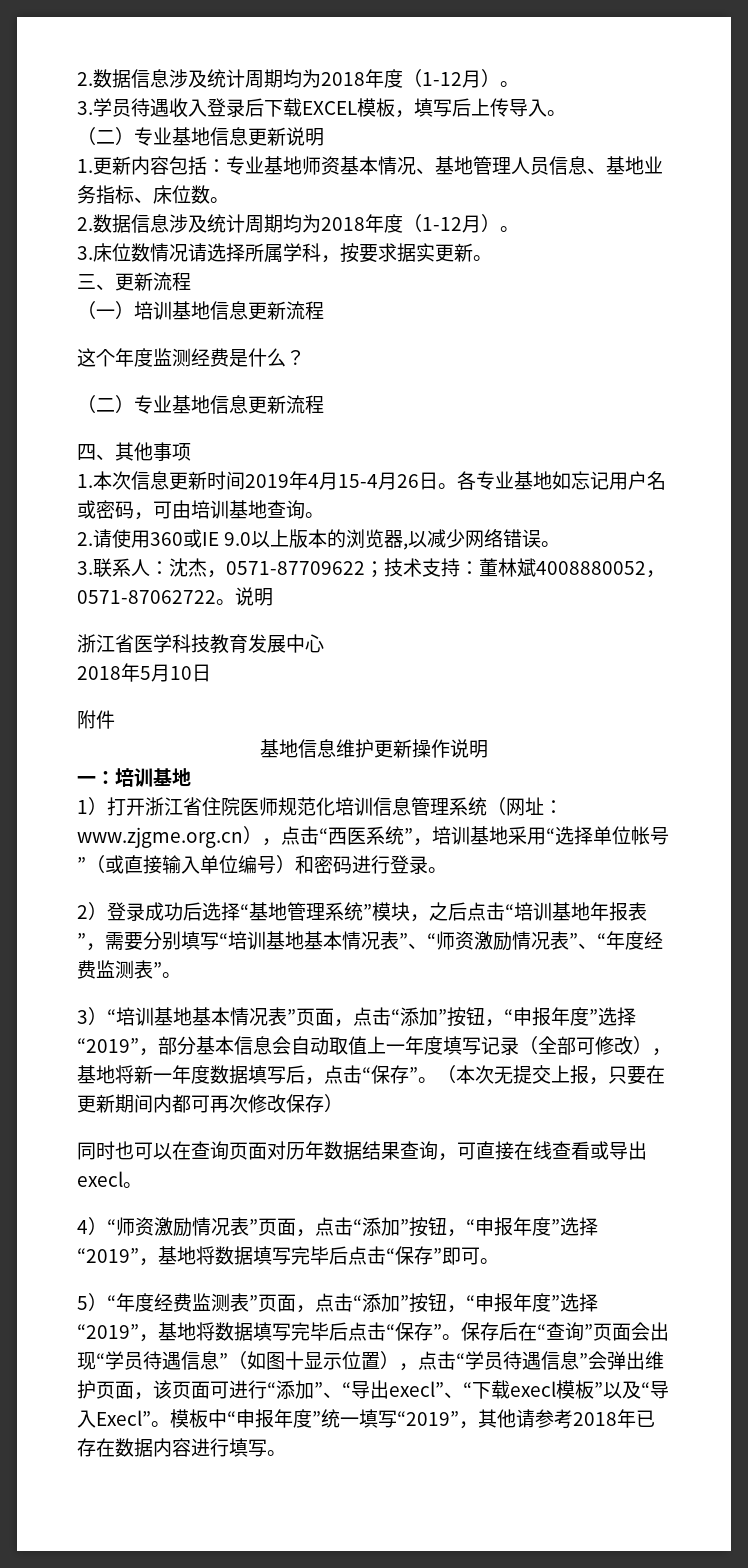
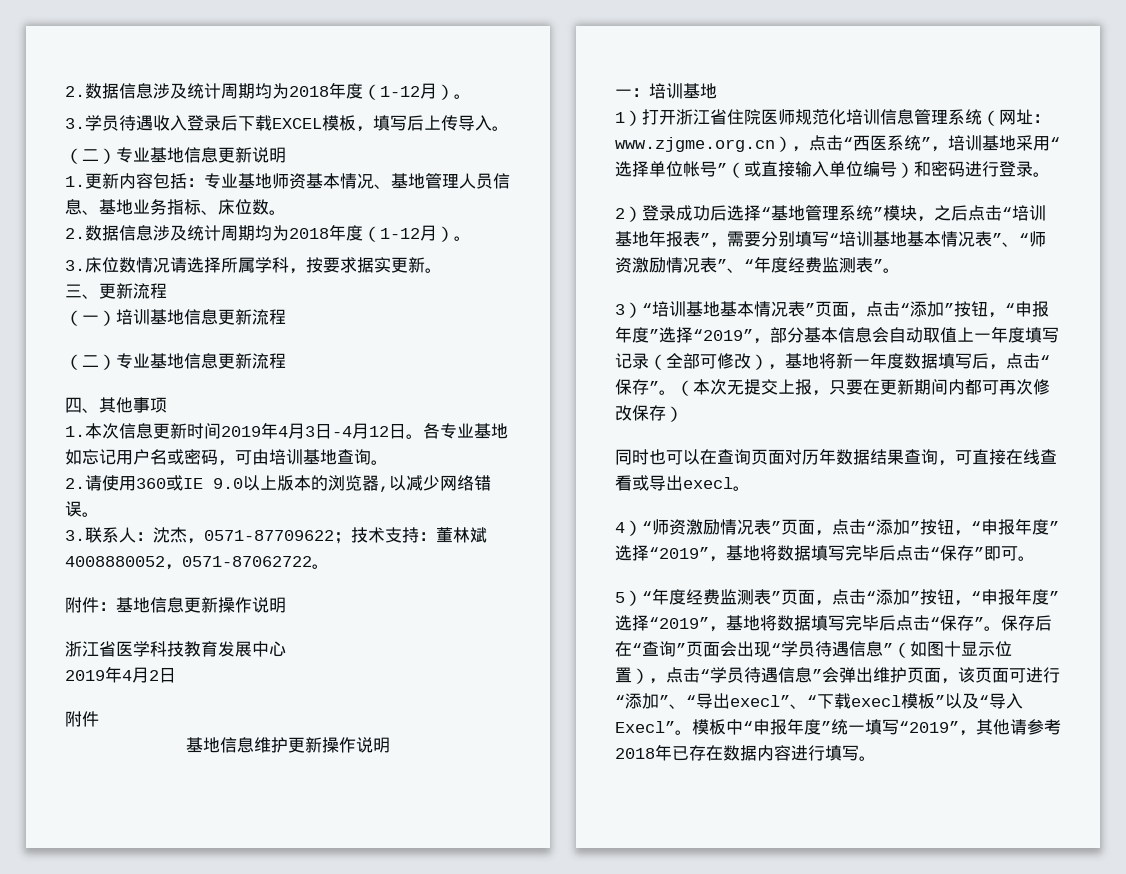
- 这个年度监测经费是什么？
- 1.本次信息更新时间2019年4月15-4月26日。
+ 1.本次信息更新时间2019年4月3日-4月12日。
- 3.联系人：沈杰，0571-87709622；技术支持：董林斌4008880052，0571-87062722。说明
+ 3.联系人：沈杰，0571-87709622；技术支持：董林斌4008880052，0571-87062722。
+ 附件：基地信息更新操作说明
- 2018年5月10日
+ 2019年4月2日

